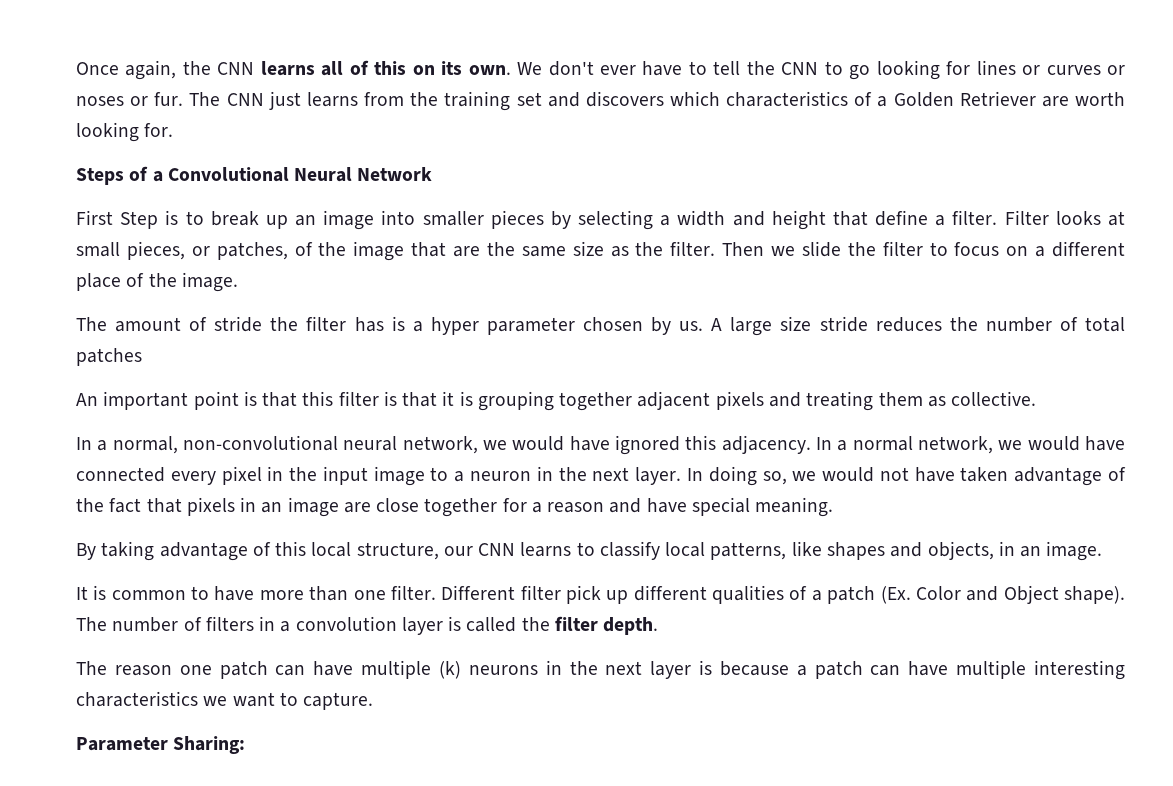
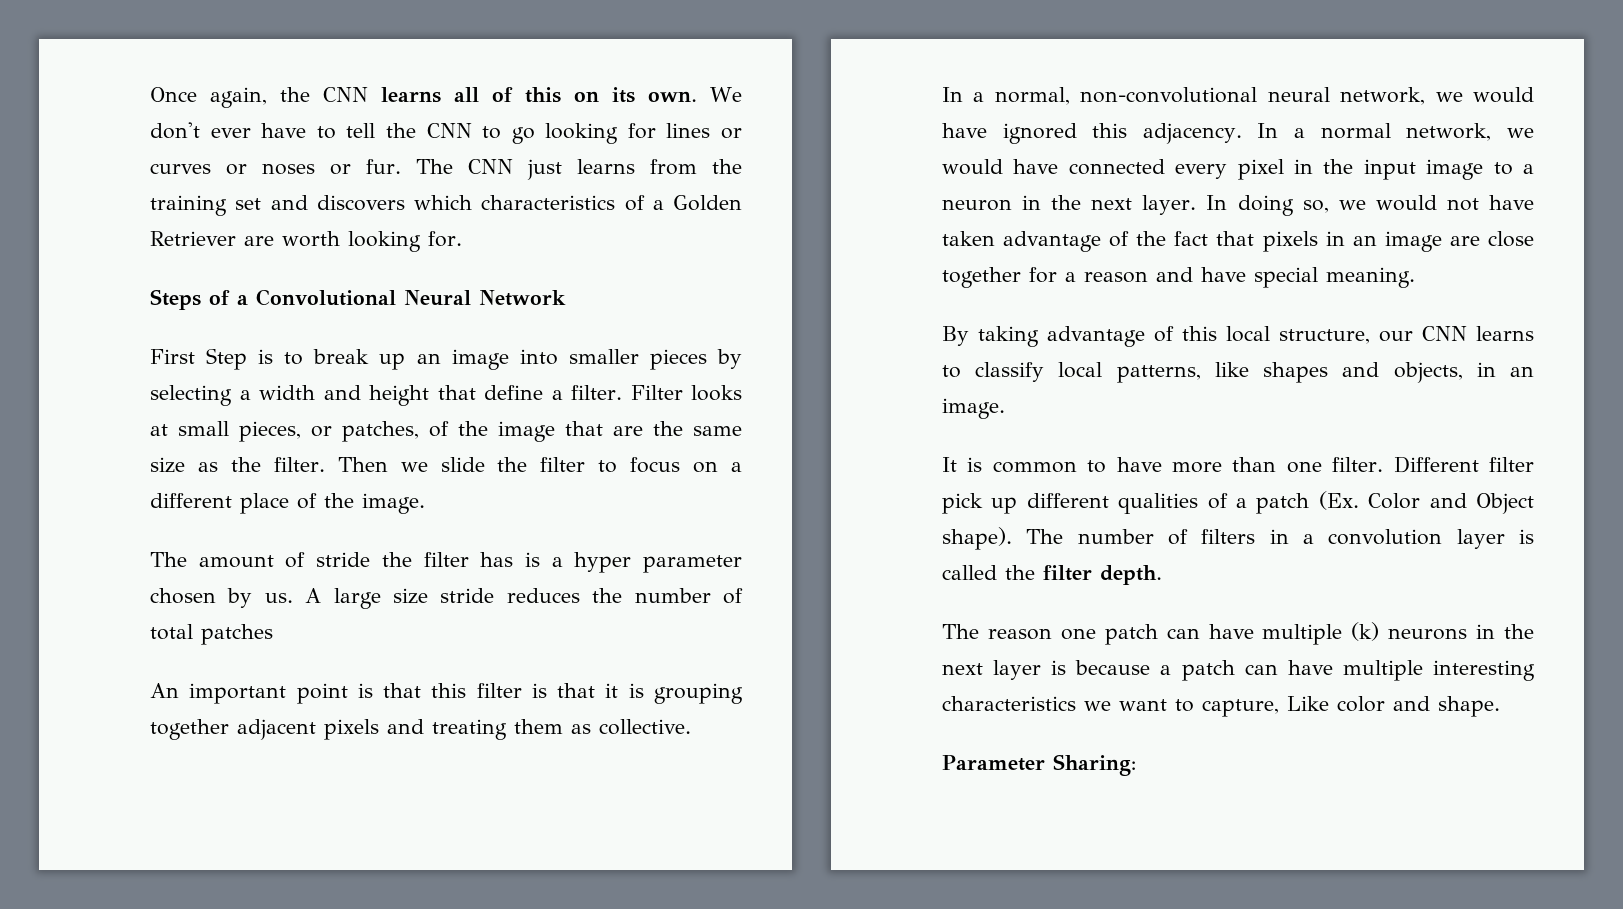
- The reason one patch can have multiple (k) neurons in the next layer is because a patch can have multiple interesting characteristics we want to capture.
+ The reason one patch can have multiple (k) neurons in the next layer is because a patch can have multiple interesting characteristics we want to capture, Like color and shape.

